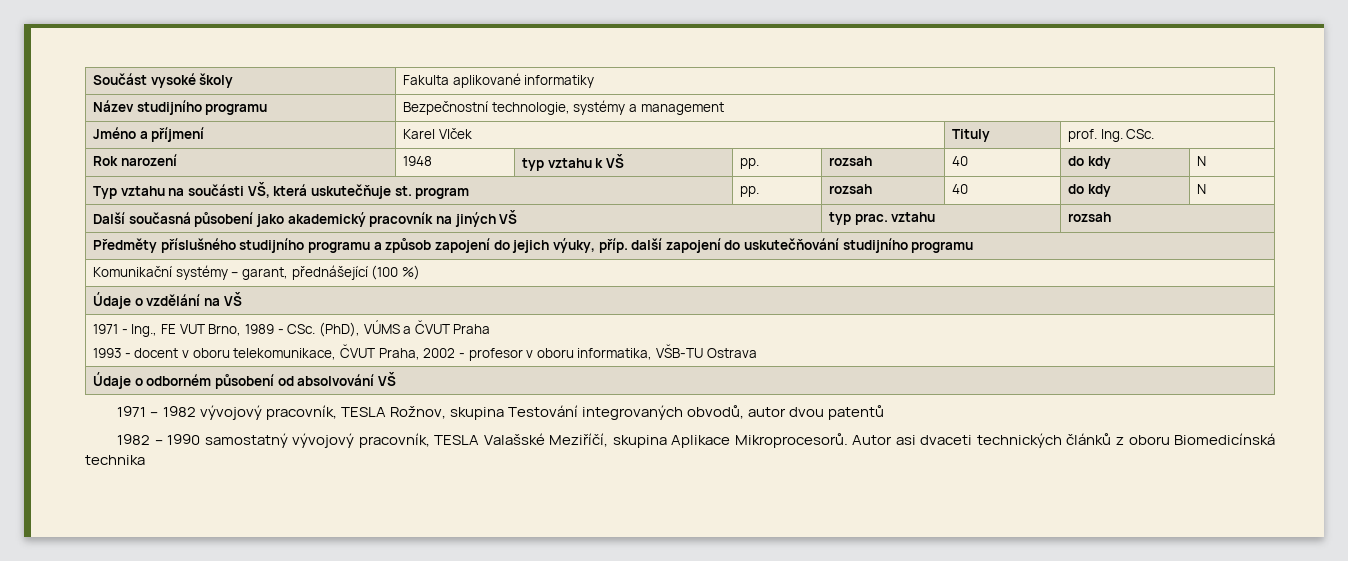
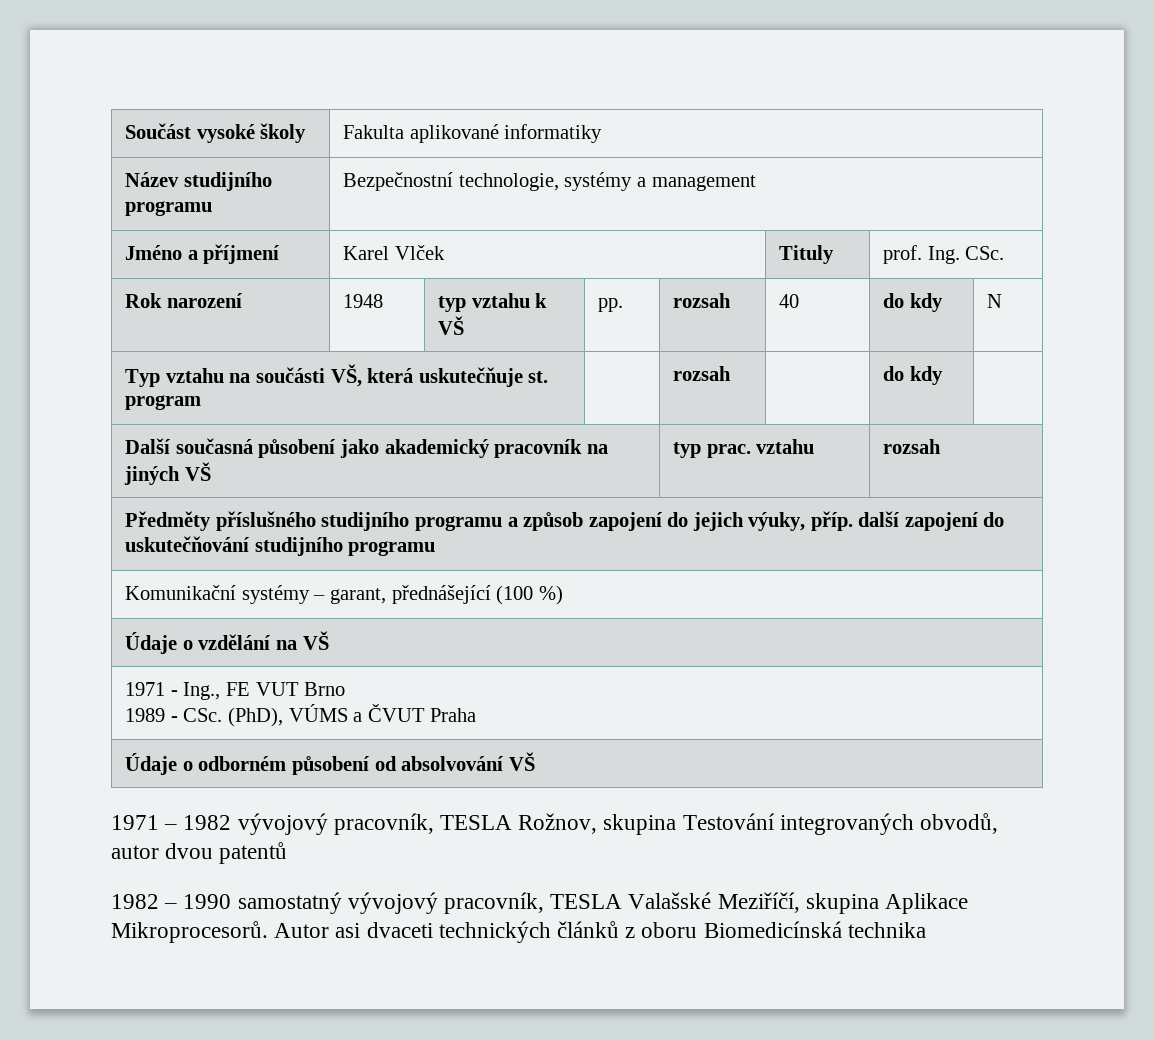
- Typ vztahu na součásti VŠ, která uskutečňuje st. program | pp. | rozsah | 40 | do kdy | N
+ Typ vztahu na součásti VŠ, která uskutečňuje st. program | | rozsah | | do kdy |
- 1971 - Ing., FE VUT Brno, 1989 - CSc. (PhD), VÚMS a ČVUT Praha
- 1993 - docent v oboru telekomunikace, ČVUT Praha, 2002 - profesor v oboru informatika, VŠB-TU Ostrava
+ 1971 - Ing., FE VUT Brno
+ 1989 - CSc. (PhD), VÚMS a ČVUT Praha

